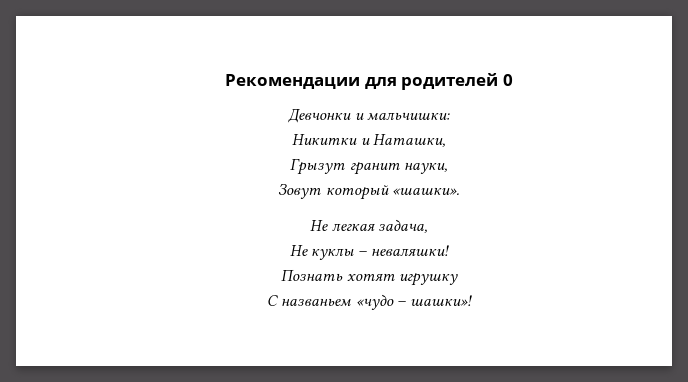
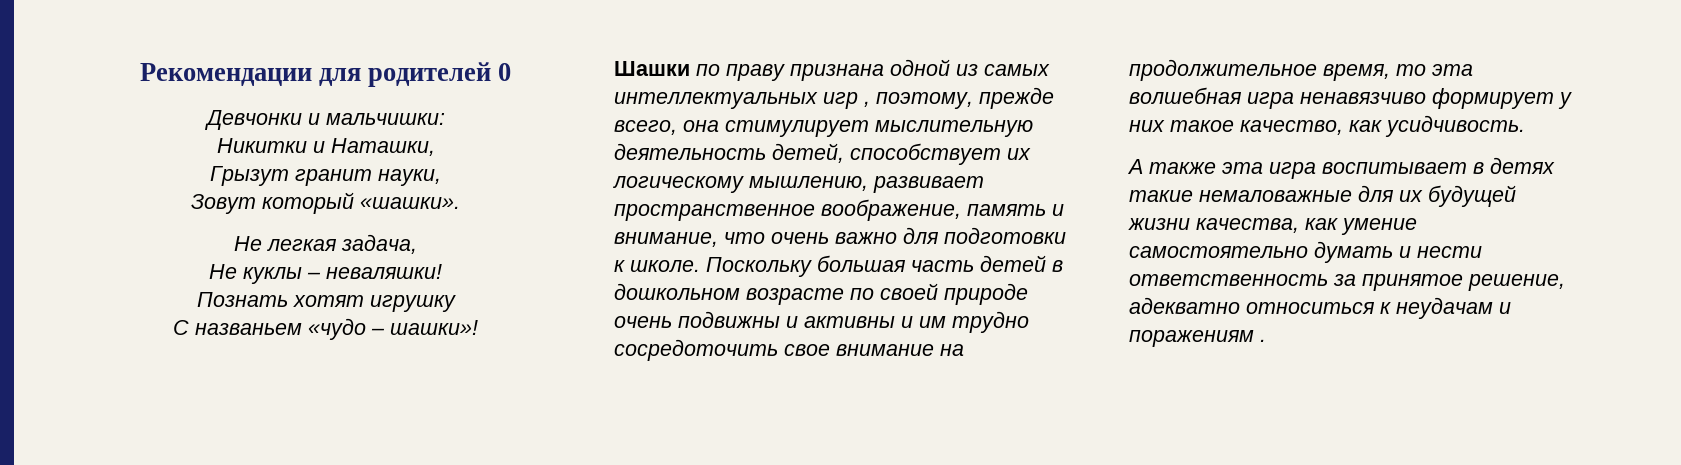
+ Шашки по праву признана одной из самых интеллектуальных игр , поэтому, прежде всего, она стимулирует мыслительную деятельность детей, способствует их логическому мышлению, развивает пространственное воображение, память и внимание, что очень важно для подготовки к школе. Поскольку большая часть детей в дошкольном возрасте по своей природе очень подвижны и активны и им трудно сосредоточить свое внимание на продолжительное время, то эта волшебная игра ненавязчиво формирует у них такое качество, как усидчивость.
+ А также эта игра воспитывает в детях такие немаловажные для их будущей жизни качества, как умение самостоятельно думать и нести ответственность за принятое решение, адекватно относиться к неудачам и поражениям .

